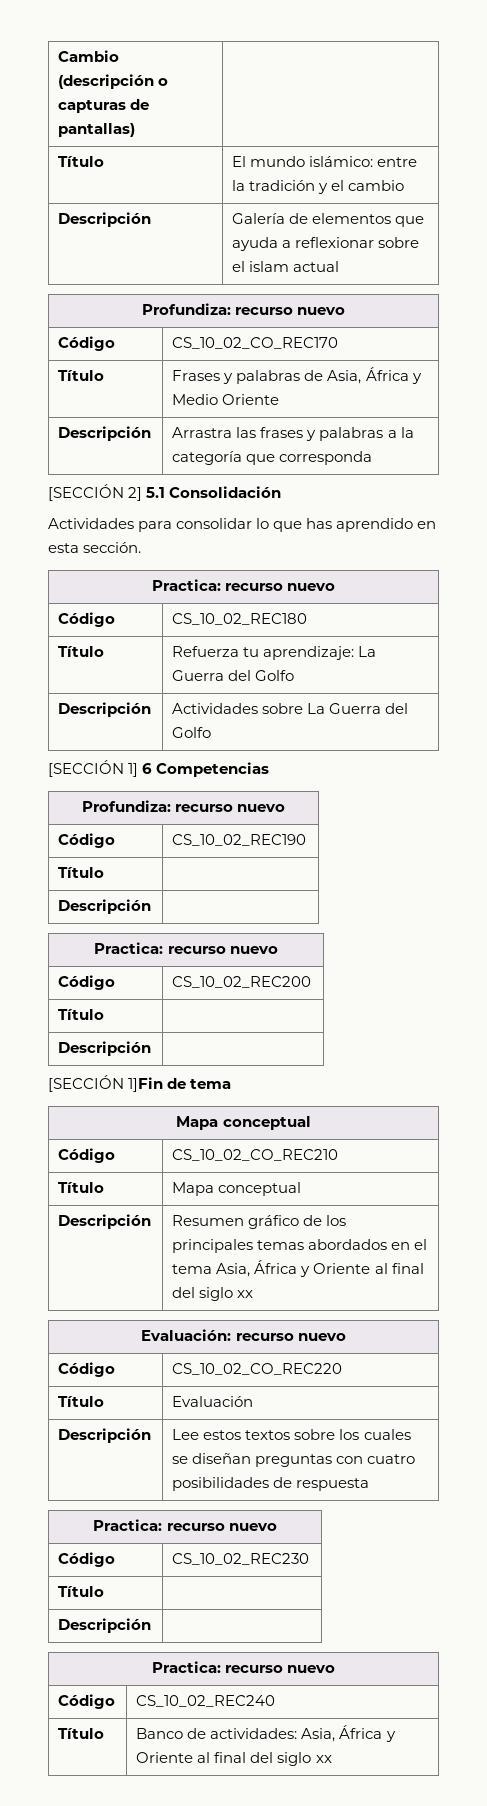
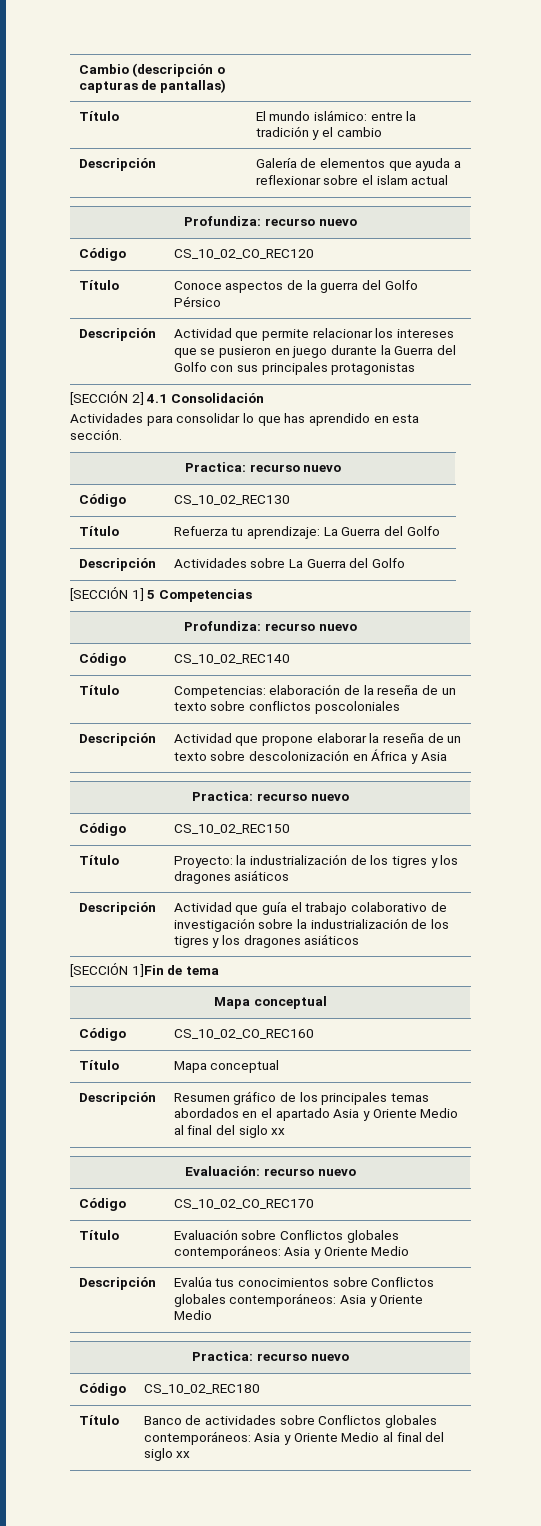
- Código | CS_10_02_CO_REC170
- Título | Frases y palabras de Asia, África y Medio Oriente
- Descripción | Arrastra las frases y palabras a la categoría que corresponda
+ Código | CS_10_02_CO_REC120
+ Título | Conoce aspectos de la guerra del Golfo Pérsico
+ Descripción | Actividad que permite relacionar los intereses que se pusieron en juego durante la Guerra del Golfo con sus principales protagonistas
- [SECCIÓN 2] 5.1 Consolidación
+ [SECCIÓN 2] 4.1 Consolidación
- Código | CS_10_02_REC180
+ Código | CS_10_02_REC130
- [SECCIÓN 1] 6 Competencias
+ [SECCIÓN 1] 5 Competencias
- Código | CS_10_02_REC190
- Título |
- Descripción |
+ Código | CS_10_02_REC140
+ Título | Competencias: elaboración de la reseña de un texto sobre conflictos poscoloniales
+ Descripción | Actividad que propone elaborar la reseña de un texto sobre descolonización en África y Asia
  Practica: recurso nuevo
- Código | CS_10_02_REC200
- Título |
- Descripción |
+ Código | CS_10_02_REC150
+ Título | Proyecto: la industrialización de los tigres y los dragones asiáticos
+ Descripción | Actividad que guía el trabajo colaborativo de investigación sobre la industrialización de los tigres y los dragones asiáticos
- Código | CS_10_02_CO_REC210
+ Código | CS_10_02_CO_REC160
- Descripción | Resumen gráfico de los principales temas abordados en el tema Asia, África y Oriente al final del siglo xx
+ Descripción | Resumen gráfico de los principales temas abordados en el apartado Asia y Oriente Medio al final del siglo xx
- Código | CS_10_02_CO_REC220
+ Código | CS_10_02_CO_REC170
- Título | Evaluación
- Descripción | Lee estos textos sobre los cuales se diseñan preguntas con cuatro posibilidades de respuesta
+ Título | Evaluación sobre Conflictos globales contemporáneos: Asia y Oriente Medio
+ Descripción | Evalúa tus conocimientos sobre Conflictos globales contemporáneos: Asia y Oriente Medio
  Practica: recurso nuevo
- Código | CS_10_02_REC230
- Título |
- Descripción |
- Practica: recurso nuevo
- Código | CS_10_02_REC240
- Título | Banco de actividades: Asia, África y Oriente al final del siglo xx
+ Código | CS_10_02_REC180
+ Título | Banco de actividades sobre Conflictos globales contemporáneos: Asia y Oriente Medio al final del siglo xx

